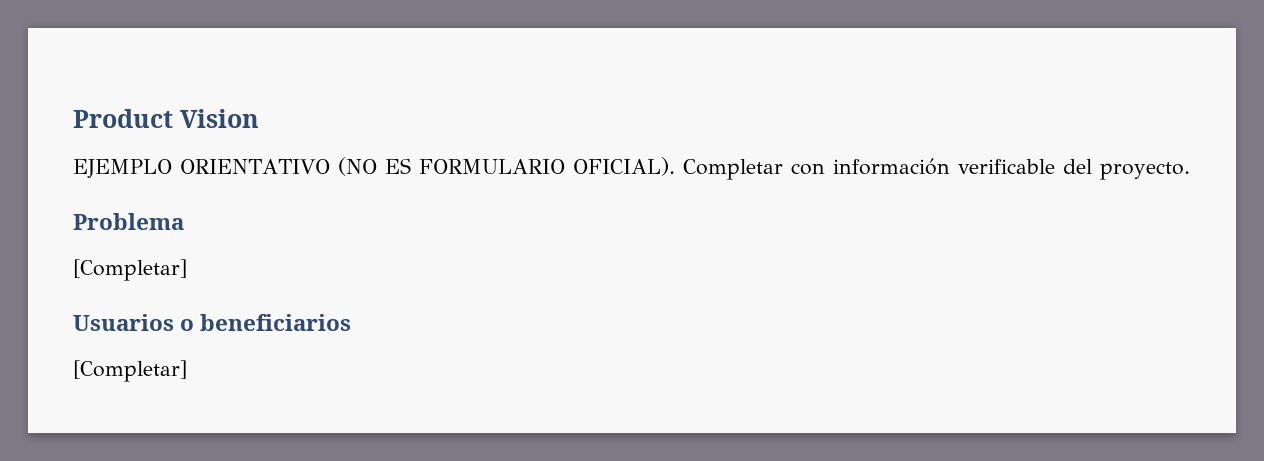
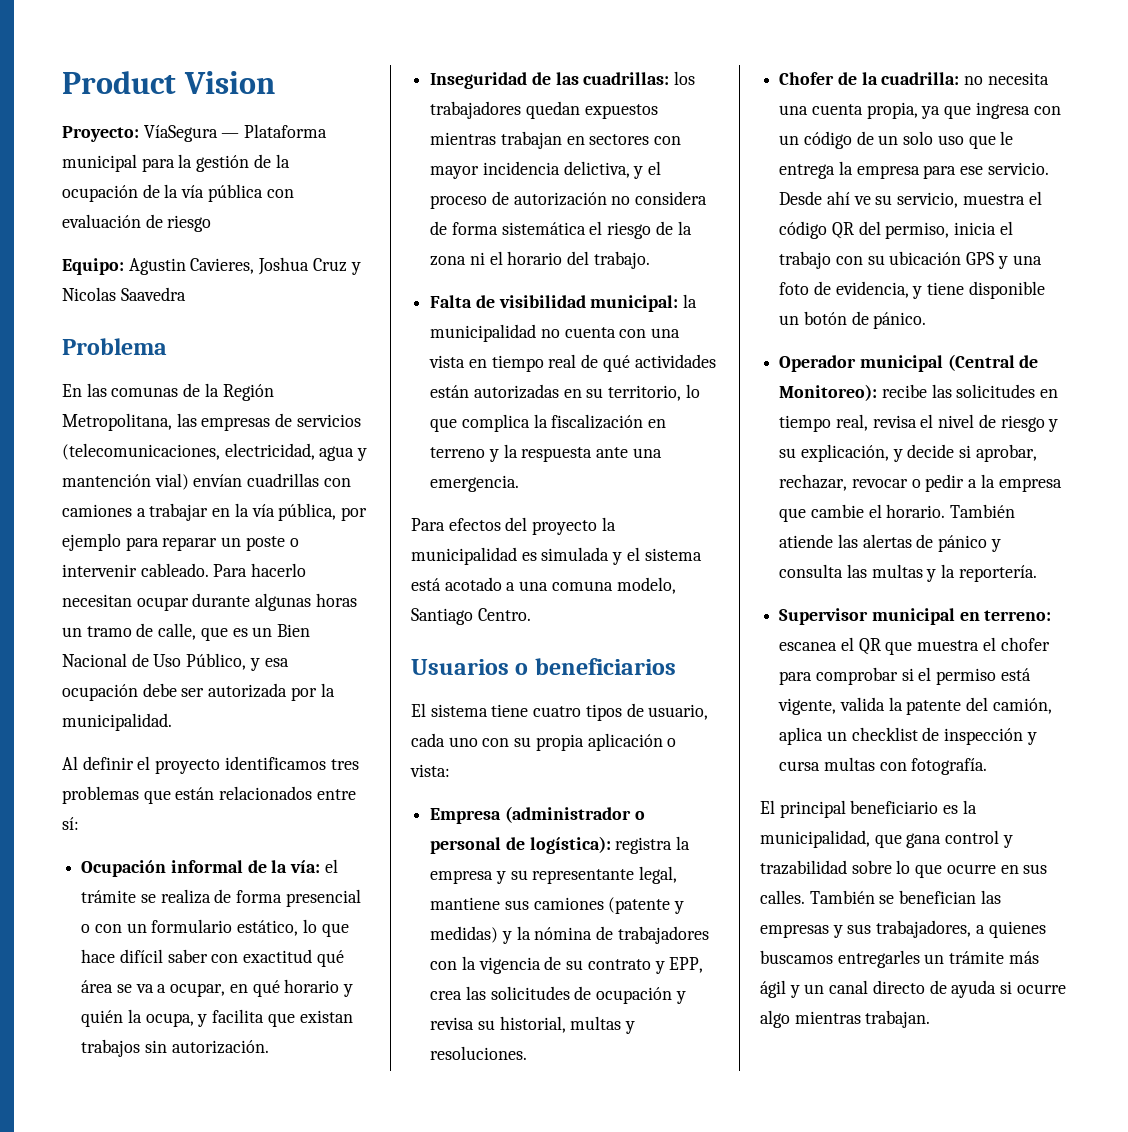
- EJEMPLO ORIENTATIVO (NO ES FORMULARIO OFICIAL). Completar con información verificable del proyecto.
+ Proyecto: VíaSegura — Plataforma municipal para la gestión de la ocupación de la vía pública con evaluación de riesgo
+ Equipo: Agustin Cavieres, Joshua Cruz y Nicolas Saavedra
  Problema
- [Completar]
+ En las comunas de la Región Metropolitana, las empresas de servicios (telecomunicaciones, electricidad, agua y mantención vial) envían cuadrillas con camiones a trabajar en la vía pública, por ejemplo para reparar un poste o intervenir cableado. Para hacerlo necesitan ocupar durante algunas horas un tramo de calle, que es un Bien Nacional de Uso Público, y esa ocupación debe ser autorizada por la municipalidad.
+ Al definir el proyecto identificamos tres problemas que están relacionados entre sí:
+ Ocupación informal de la vía: el trámite se realiza de forma presencial o con un formulario estático, lo que hace difícil saber con exactitud qué área se va a ocupar, en qué horario y quién la ocupa, y facilita que existan trabajos sin autorización.
+ Inseguridad de las cuadrillas: los trabajadores quedan expuestos mientras trabajan en sectores con mayor incidencia delictiva, y el proceso de autorización no considera de forma sistemática el riesgo de la zona ni el horario del trabajo.
+ Falta de visibilidad municipal: la municipalidad no cuenta con una vista en tiempo real de qué actividades están autorizadas en su territorio, lo que complica la fiscalización en terreno y la respuesta ante una emergencia.
+ Para efectos del proyecto la municipalidad es simulada y el sistema está acotado a una comuna modelo, Santiago Centro.
  Usuarios o beneficiarios
- [Completar]
+ El sistema tiene cuatro tipos de usuario, cada uno con su propia aplicación o vista:
+ Empresa (administrador o personal de logística): registra la empresa y su representante legal, mantiene sus camiones (patente y medidas) y la nómina de trabajadores con la vigencia de su contrato y EPP, crea las solicitudes de ocupación y revisa su historial, multas y resoluciones.
+ Chofer de la cuadrilla: no necesita una cuenta propia, ya que ingresa con un código de un solo uso que le entrega la empresa para ese servicio. Desde ahí ve su servicio, muestra el código QR del permiso, inicia el trabajo con su ubicación GPS y una foto de evidencia, y tiene disponible un botón de pánico.
+ Operador municipal (Central de Monitoreo): recibe las solicitudes en tiempo real, revisa el nivel de riesgo y su explicación, y decide si aprobar, rechazar, revocar o pedir a la empresa que cambie el horario. También atiende las alertas de pánico y consulta las multas y la reportería.
+ Supervisor municipal en terreno: escanea el QR que muestra el chofer para comprobar si el permiso está vigente, valida la patente del camión, aplica un checklist de inspección y cursa multas con fotografía.
+ El principal beneficiario es la municipalidad, que gana control y trazabilidad sobre lo que ocurre en sus calles. También se benefician las empresas y sus trabajadores, a quienes buscamos entregarles un trámite más ágil y un canal directo de ayuda si ocurre algo mientras trabajan.

